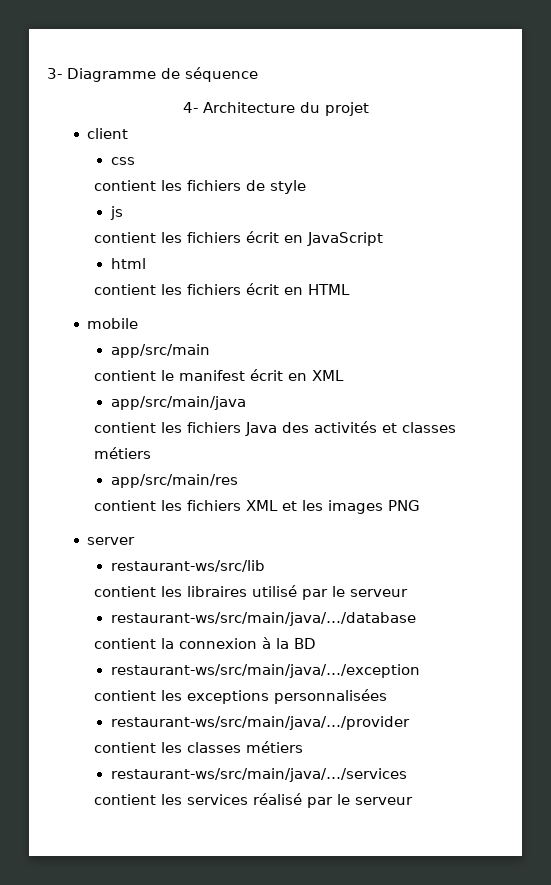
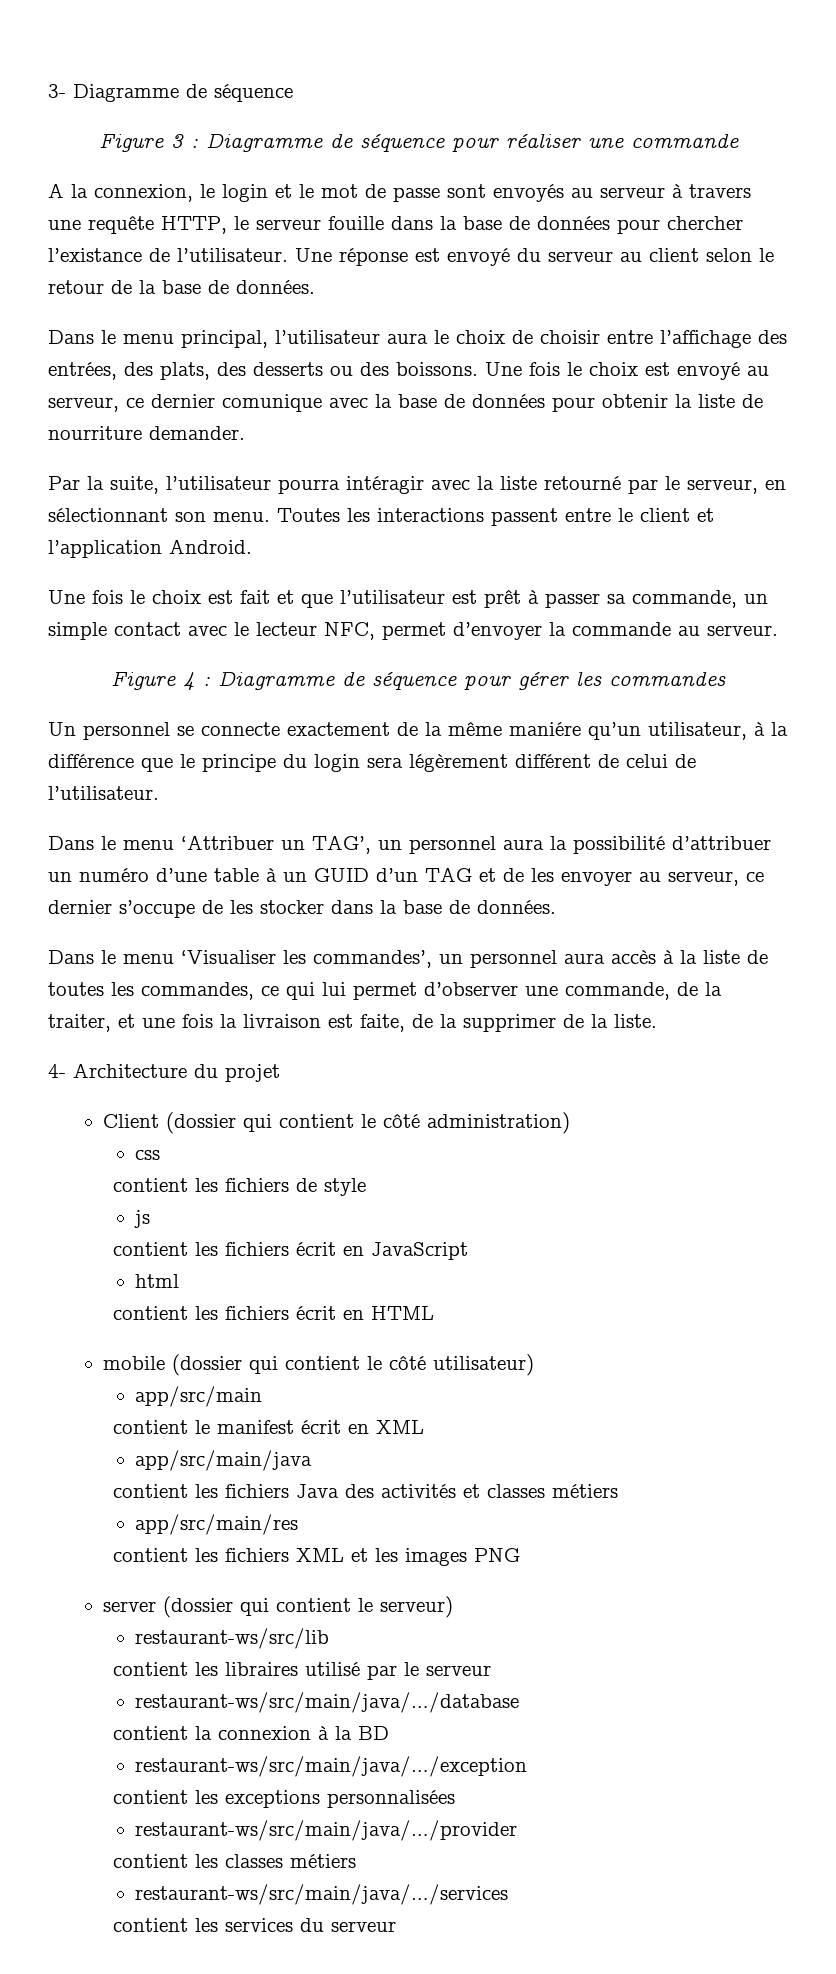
+ Figure 3 : Diagramme de séquence pour réaliser une commande
+ A la connexion, le login et le mot de passe sont envoyés au serveur à travers une requête HTTP, le serveur fouille dans la base de données pour chercher l’existance de l’utilisateur. Une réponse est envoyé du serveur au client selon le retour de la base de données.
+ Dans le menu principal, l’utilisateur aura le choix de choisir entre l’affichage des entrées, des plats, des desserts ou des boissons. Une fois le choix est envoyé au serveur, ce dernier comunique avec la base de données pour obtenir la liste de nourriture demander.
+ Par la suite, l’utilisateur pourra intéragir avec la liste retourné par le serveur, en sélectionnant son menu. Toutes les interactions passent entre le client et l’application Android.
+ Une fois le choix est fait et que l’utilisateur est prêt à passer sa commande, un simple contact avec le lecteur NFC, permet d’envoyer la commande au serveur.
+ Figure 4 : Diagramme de séquence pour gérer les commandes
+ Un personnel se connecte exactement de la même maniére qu’un utilisateur, à la différence que le principe du login sera légèrement différent de celui de l’utilisateur.
+ Dans le menu ‘Attribuer un TAG’, un personnel aura la possibilité d’attribuer un numéro d’une table à un GUID d’un TAG et de les envoyer au serveur, ce dernier s’occupe de les stocker dans la base de données.
+ Dans le menu ‘Visualiser les commandes’, un personnel aura accès à la liste de toutes les commandes, ce qui lui permet d’observer une commande, de la traiter, et une fois la livraison est faite, de la supprimer de la liste.
  4- Architecture du projet
- client
+ Client (dossier qui contient le côté administration)
- mobile
+ mobile (dossier qui contient le côté utilisateur)
- server
+ server (dossier qui contient le serveur)
- contient les services réalisé par le serveur
+ contient les services du serveur

